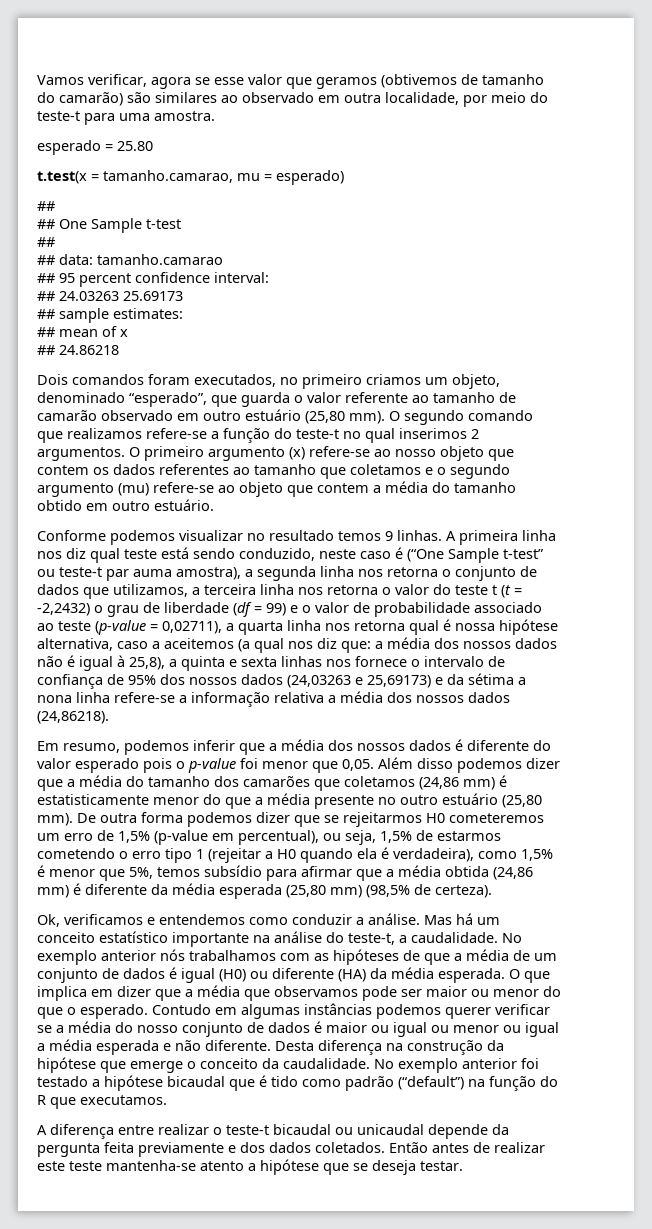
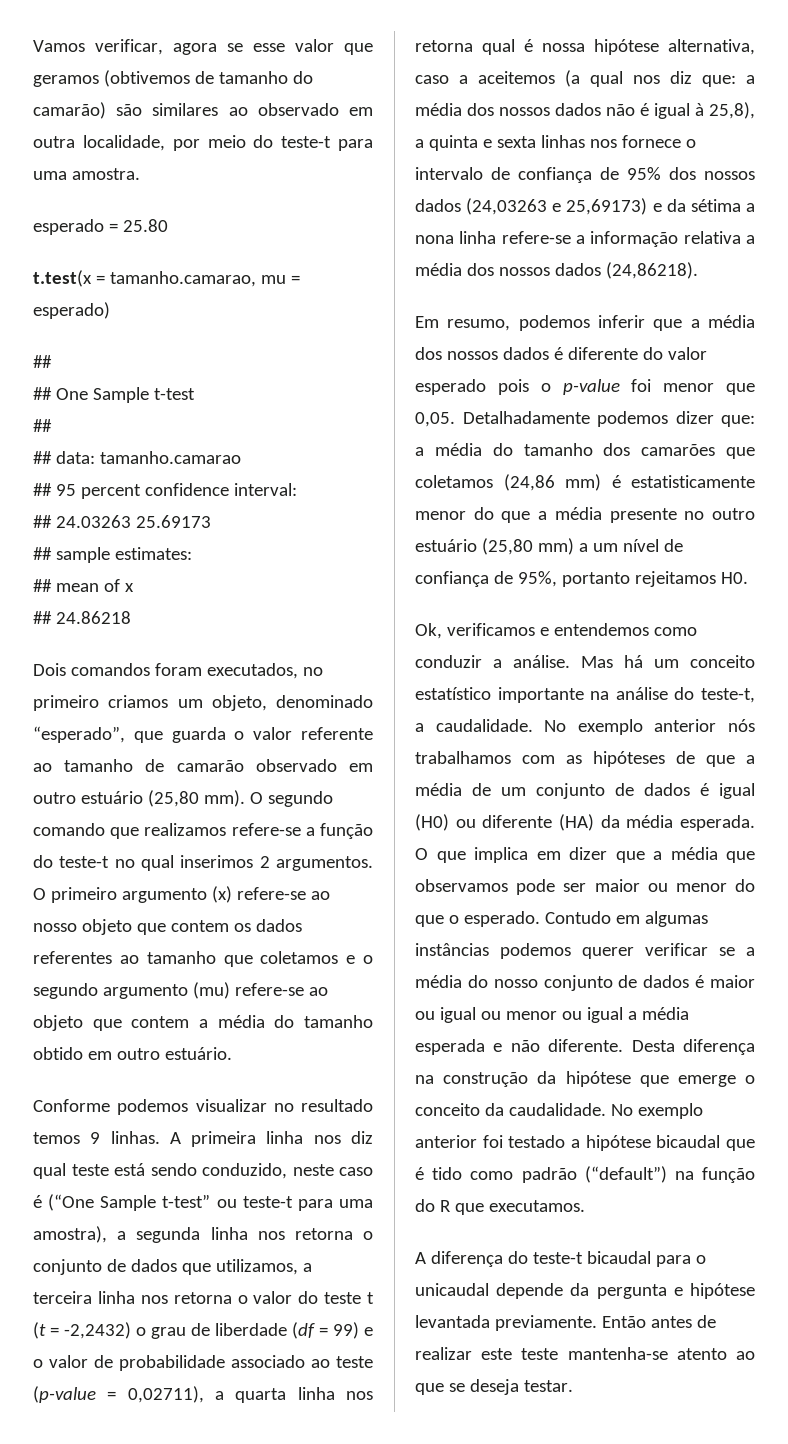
- A primeira linha nos diz qual teste está sendo conduzido, neste caso é (“One Sample t-test” ou teste-t par auma amostra), a segunda linha nos retorna o conjunto de dados que utilizamos, a terceira linha nos retorna o valor do teste t (t = -2,2432) o grau de liberdade (df = 99) e o valor de probabilidade associado ao teste (p-value = 0,02711), a quarta linha nos retorna qual é nossa hipótese alternativa, caso a aceitemos (a qual nos diz que:
+ A primeira linha nos diz qual teste está sendo conduzido, neste caso é (“One Sample t-test” ou teste-t para uma amostra), a segunda linha nos retorna o conjunto de dados que utilizamos, a terceira linha nos retorna o valor do teste t (t = -2,2432) o grau de liberdade (df = 99) e o valor de probabilidade associado ao teste (p-value = 0,02711), a quarta linha nos retorna qual é nossa hipótese alternativa, caso a aceitemos (a qual nos diz que:
- Além disso podemos dizer que a média do tamanho dos camarões que coletamos (24,86 mm) é estatisticamente menor do que a média presente no outro estuário (25,80 mm). De outra forma podemos dizer que se rejeitarmos H0 cometeremos um erro de 1,5% (p-value em percentual), ou seja, 1,5% de estarmos cometendo o erro tipo 1 (rejeitar a H0 quando ela é verdadeira), como 1,5% é menor que 5%, temos subsídio para afirmar que a média obtida (24,86 mm) é diferente da média esperada (25,80 mm) (98,5% de certeza).
+ Detalhadamente podemos dizer que: a média do tamanho dos camarões que coletamos (24,86 mm) é estatisticamente menor do que a média presente no outro estuário (25,80 mm) a um nível de confiança de 95%, portanto rejeitamos H0.
- A diferença entre realizar o teste-t bicaudal ou unicaudal depende da pergunta feita previamente e dos dados coletados.
+ A diferença do teste-t bicaudal para o unicaudal depende da pergunta e hipótese levantada previamente.
- Então antes de realizar este teste mantenha-se atento a hipótese que se deseja testar.
+ Então antes de realizar este teste mantenha-se atento ao que se deseja testar.

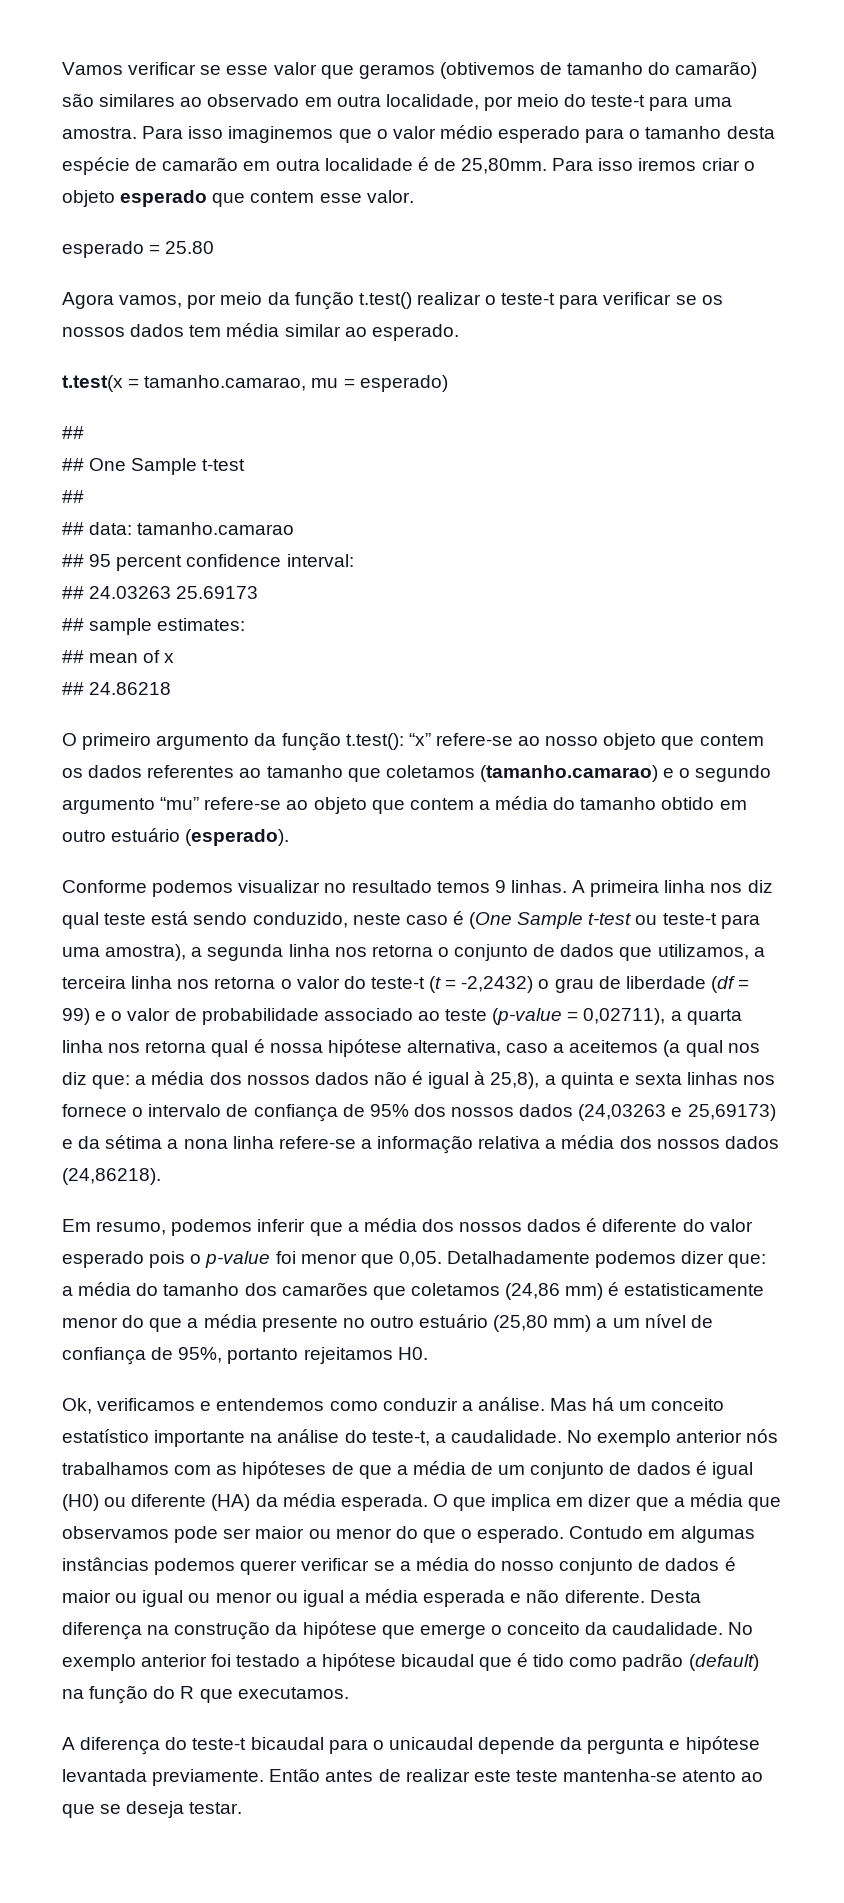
- Vamos verificar, agora se esse valor que geramos (obtivemos de tamanho do camarão) são similares ao observado em outra localidade, por meio do teste-t para uma amostra.
+ Vamos verificar se esse valor que geramos (obtivemos de tamanho do camarão) são similares ao observado em outra localidade, por meio do teste-t para uma amostra. Para isso imaginemos que o valor médio esperado para o tamanho desta espécie de camarão em outra localidade é de 25,80mm. Para isso iremos criar o objeto esperado que contem esse valor.
  esperado = 25.80
+ Agora vamos, por meio da função t.test() realizar o teste-t para verificar se os nossos dados tem média similar ao esperado.
- Dois comandos foram executados, no primeiro criamos um objeto, denominado “esperado”, que guarda o valor referente ao tamanho de camarão observado em outro estuário (25,80 mm). O segundo comando que realizamos refere-se a função do teste-t no qual inserimos 2 argumentos. O primeiro argumento (x) refere-se ao nosso objeto que contem os dados referentes ao tamanho que coletamos e o segundo argumento (mu) refere-se ao objeto que contem a média do tamanho obtido em outro estuário.
+ O primeiro argumento da função t.test(): “x” refere-se ao nosso objeto que contem os dados referentes ao tamanho que coletamos (tamanho.camarao) e o segundo argumento “mu” refere-se ao objeto que contem a média do tamanho obtido em outro estuário (esperado).
- A primeira linha nos diz qual teste está sendo conduzido, neste caso é (“One Sample t-test” ou teste-t para uma amostra), a segunda linha nos retorna o conjunto de dados que utilizamos, a terceira linha nos retorna o valor do teste t (t = -2,2432) o grau de liberdade (df = 99) e o valor de probabilidade associado ao teste (p-value = 0,02711), a quarta linha nos retorna qual é nossa hipótese alternativa, caso a aceitemos (a qual nos diz que:
+ A primeira linha nos diz qual teste está sendo conduzido, neste caso é (One Sample t-test ou teste-t para uma amostra), a segunda linha nos retorna o conjunto de dados que utilizamos, a terceira linha nos retorna o valor do teste-t (t = -2,2432) o grau de liberdade (df = 99) e o valor de probabilidade associado ao teste (p-value = 0,02711), a quarta linha nos retorna qual é nossa hipótese alternativa, caso a aceitemos (a qual nos diz que:
- No exemplo anterior foi testado a hipótese bicaudal que é tido como padrão (“default”) na função do R que executamos.
+ No exemplo anterior foi testado a hipótese bicaudal que é tido como padrão (default) na função do R que executamos.

